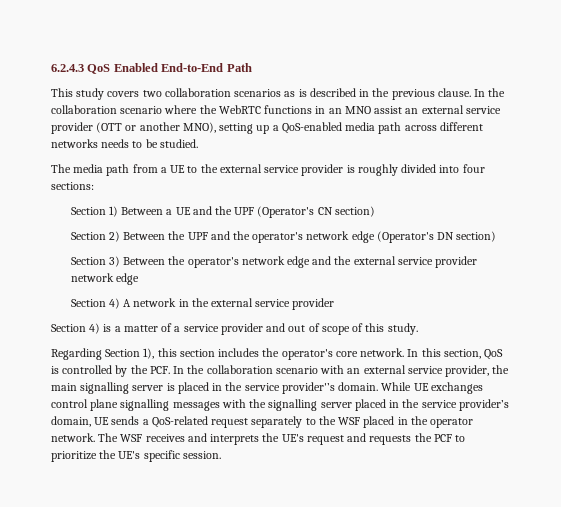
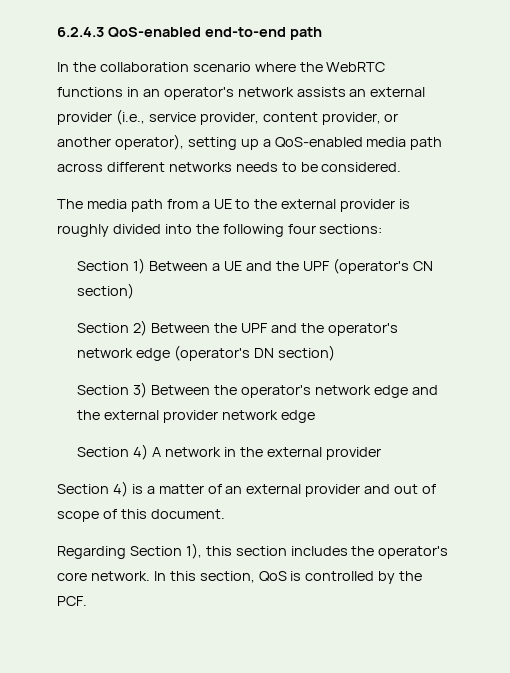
- 6.2.4.3 QoS Enabled End-to-End Path
- This study covers two collaboration scenarios as is described in the previous clause. In the collaboration scenario where the WebRTC functions in an MNO assist an external service provider (OTT or another MNO), setting up a QoS-enabled media path across different networks needs to be studied.
+ 6.2.4.3 QoS-enabled end-to-end path
+ In the collaboration scenario where the WebRTC functions in an operator's network assists an external provider (i.e., service provider, content provider, or another operator), setting up a QoS-enabled media path across different networks needs to be considered.
- The media path from a UE to the external service provider is roughly divided into four sections:
+ The media path from a UE to the external provider is roughly divided into the following four sections:
- Section 1) Between a UE and the UPF (Operator's CN section)
+ Section 1) Between a UE and the UPF (operator's CN section)
- Section 2) Between the UPF and the operator's network edge (Operator's DN section)
+ Section 2) Between the UPF and the operator's network edge (operator's DN section)
- Section 3) Between the operator's network edge and the external service provider network edge
+ Section 3) Between the operator's network edge and the external provider network edge
- Section 4) A network in the external service provider
+ Section 4) A network in the external provider
- Section 4) is a matter of a service provider and out of scope of this study.
+ Section 4) is a matter of an external provider and out of scope of this document.
- In this section, QoS is controlled by the PCF. In the collaboration scenario with an external service provider, the main signalling server is placed in the service provider'’s domain. While UE exchanges control plane signalling messages with the signalling server placed in the service provider’s domain, UE sends a QoS-related request separately to the WSF placed in the operator network. The WSF receives and interprets the UE's request and requests the PCF to prioritize the UE's specific session.
+ In this section, QoS is controlled by the PCF.

